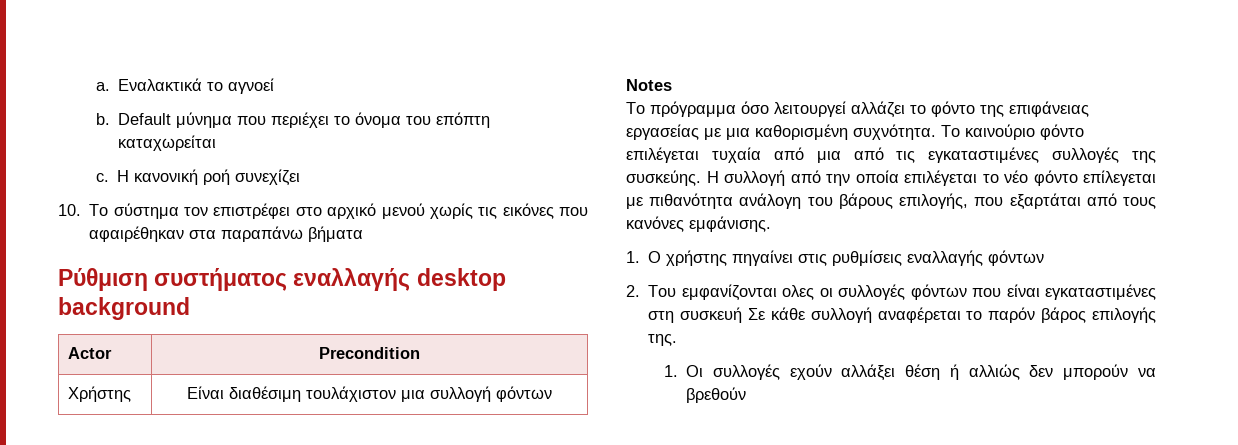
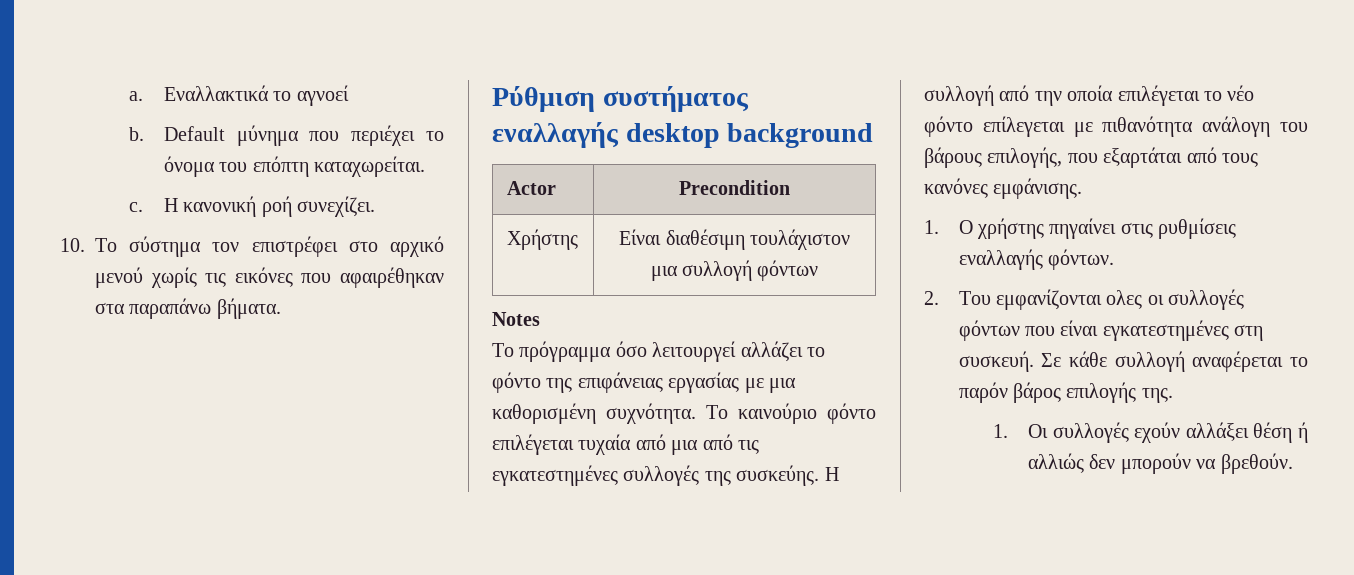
- Εναλακτικά το αγνοεί
+ Εναλλακτικά το αγνοεί
- Default μύνημα που περιέχει το όνομα του επόπτη καταχωρείται
+ Default μύνημα που περιέχει το όνομα του επόπτη καταχωρείται.
- Η κανονική ροή συνεχίζει
+ Η κανονική ροή συνεχίζει.
- 10. Το σύστημα τον επιστρέφει στο αρχικό μενού χωρίς τις εικόνες που αφαιρέθηκαν στα παραπάνω βήματα
+ 10. Το σύστημα τον επιστρέφει στο αρχικό μενού χωρίς τις εικόνες που αφαιρέθηκαν στα παραπάνω βήματα.
- To πρόγραμμα όσο λειτουργεί αλλάζει το φόντο της επιφάνειας εργασείας με μια καθορισμένη συχνότητα.
+ To πρόγραμμα όσο λειτουργεί αλλάζει το φόντο της επιφάνειας εργασίας με μια καθορισμένη συχνότητα.
- Το καινούριο φόντο επιλέγεται τυχαία από μια από τις εγκαταστιμένες συλλογές της συσκεύης.
+ Το καινούριο φόντο επιλέγεται τυχαία από μια από τις εγκατεστημένες συλλογές της συσκεύης.
- 1. Ο χρήστης πηγαίνει στις ρυθμίσεις εναλλαγής φόντων
+ 1. Ο χρήστης πηγαίνει στις ρυθμίσεις εναλλαγής φόντων.
- 2. Του εμφανίζονται ολες οι συλλογές φόντων που είναι εγκαταστιμένες στη συσκευή Σε κάθε συλλογή αναφέρεται το παρόν βάρος επιλογής της.
+ 2. Του εμφανίζονται ολες οι συλλογές φόντων που είναι εγκατεστημένες στη συσκευή. Σε κάθε συλλογή αναφέρεται το παρόν βάρος επιλογής της.
- 1. Οι συλλογές εχούν αλλάξει θέση ή αλλιώς δεν μπορούν να βρεθούν
+ 1. Οι συλλογές εχούν αλλάξει θέση ή αλλιώς δεν μπορούν να βρεθούν.

